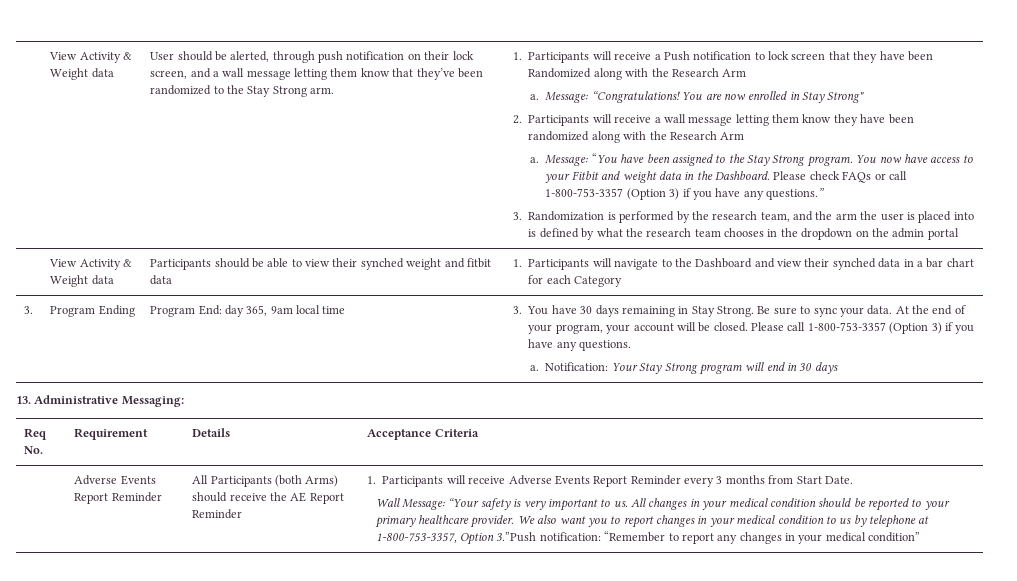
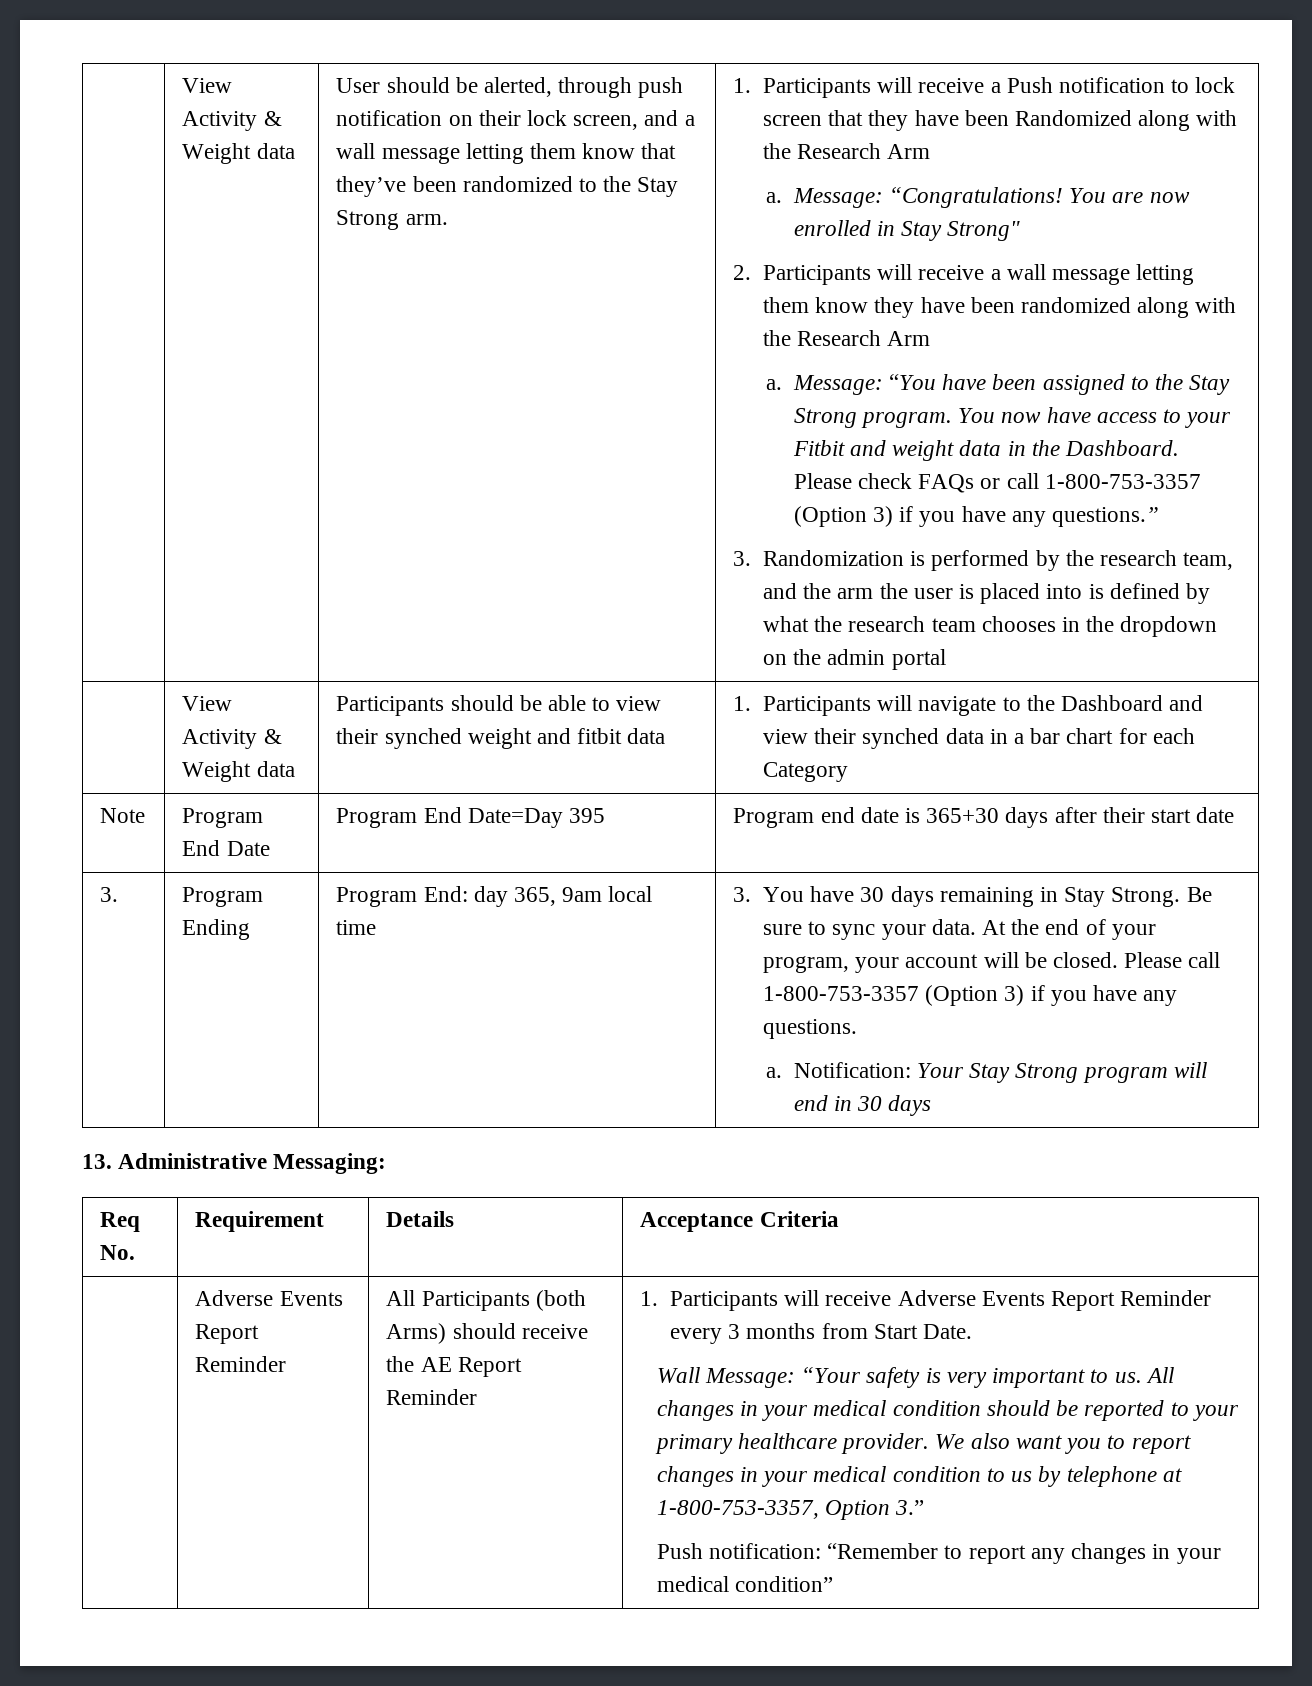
+ Note | Program End Date | Program End Date=Day 395 | Program end date is 365+30 days after their start date
- We also want you to report changes in your medical condition to us by telephone at 1-800-753-3357, Option 3.”Push notification: “Remember to report any changes in your medical condition”
+ We also want you to report changes in your medical condition to us by telephone at 1-800-753-3357, Option 3.”
+ Push notification: “Remember to report any changes in your medical condition”

